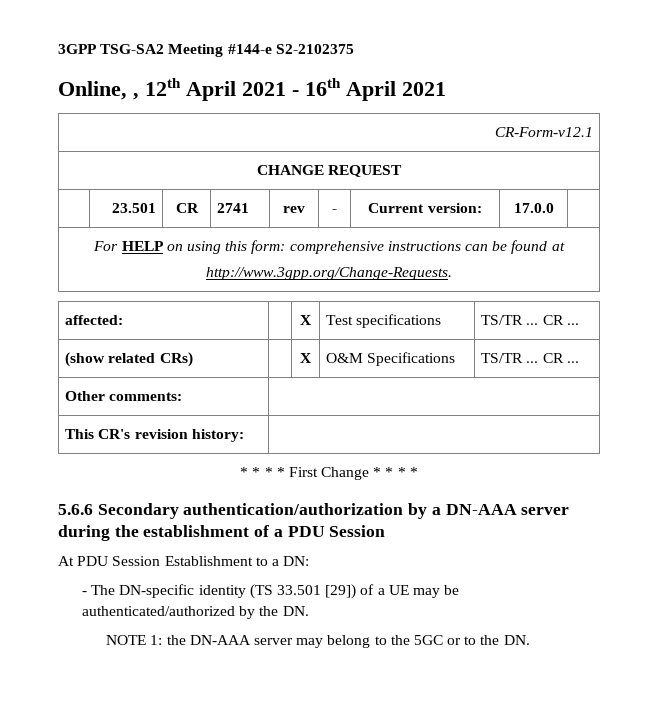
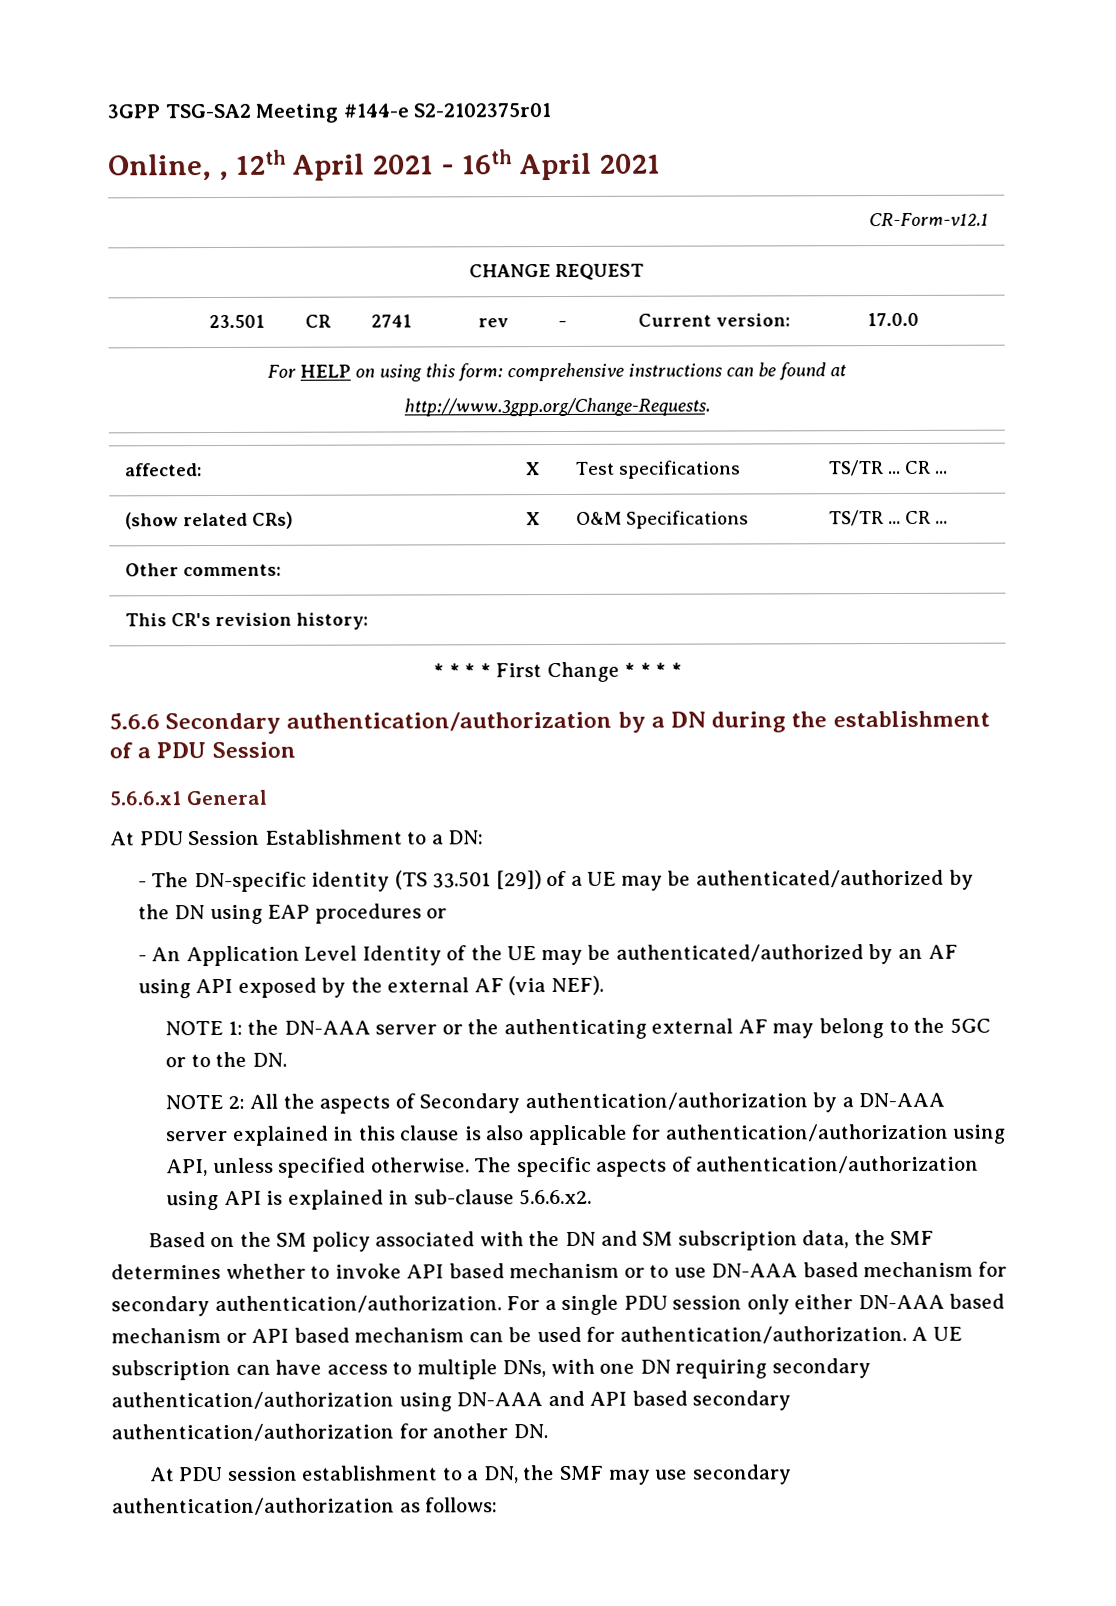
- 3GPP TSG-SA2 Meeting #144-e S2-2102375
+ 3GPP TSG-SA2 Meeting #144-e S2-2102375r01
- 5.6.6 Secondary authentication/authorization by a DN-AAA server during the establishment of a PDU Session
+ 5.6.6 Secondary authentication/authorization by a DN during the establishment of a PDU Session
+ 5.6.6.x1 General
- - The DN-specific identity (TS 33.501 [29]) of a UE may be authenticated/authorized by the DN.
+ - The DN-specific identity (TS 33.501 [29]) of a UE may be authenticated/authorized by the DN using EAP procedures or
+ - An Application Level Identity of the UE may be authenticated/authorized by an AF using API exposed by the external AF (via NEF).
- NOTE 1: the DN-AAA server may belong to the 5GC or to the DN.
+ NOTE 1: the DN-AAA server or the authenticating external AF may belong to the 5GC or to the DN.
+ NOTE 2: All the aspects of Secondary authentication/authorization by a DN-AAA server explained in this clause is also applicable for authentication/authorization using API, unless specified otherwise. The specific aspects of authentication/authorization using API is explained in sub-clause 5.6.6.x2.
+ Based on the SM policy associated with the DN and SM subscription data, the SMF determines whether to invoke API based mechanism or to use DN-AAA based mechanism for secondary authentication/authorization. For a single PDU session only either DN-AAA based mechanism or API based mechanism can be used for authentication/authorization. A UE subscription can have access to multiple DNs, with one DN requiring secondary authentication/authorization using DN-AAA and API based secondary authentication/authorization for another DN.
+ At PDU session establishment to a DN, the SMF may use secondary authentication/authorization as follows:

